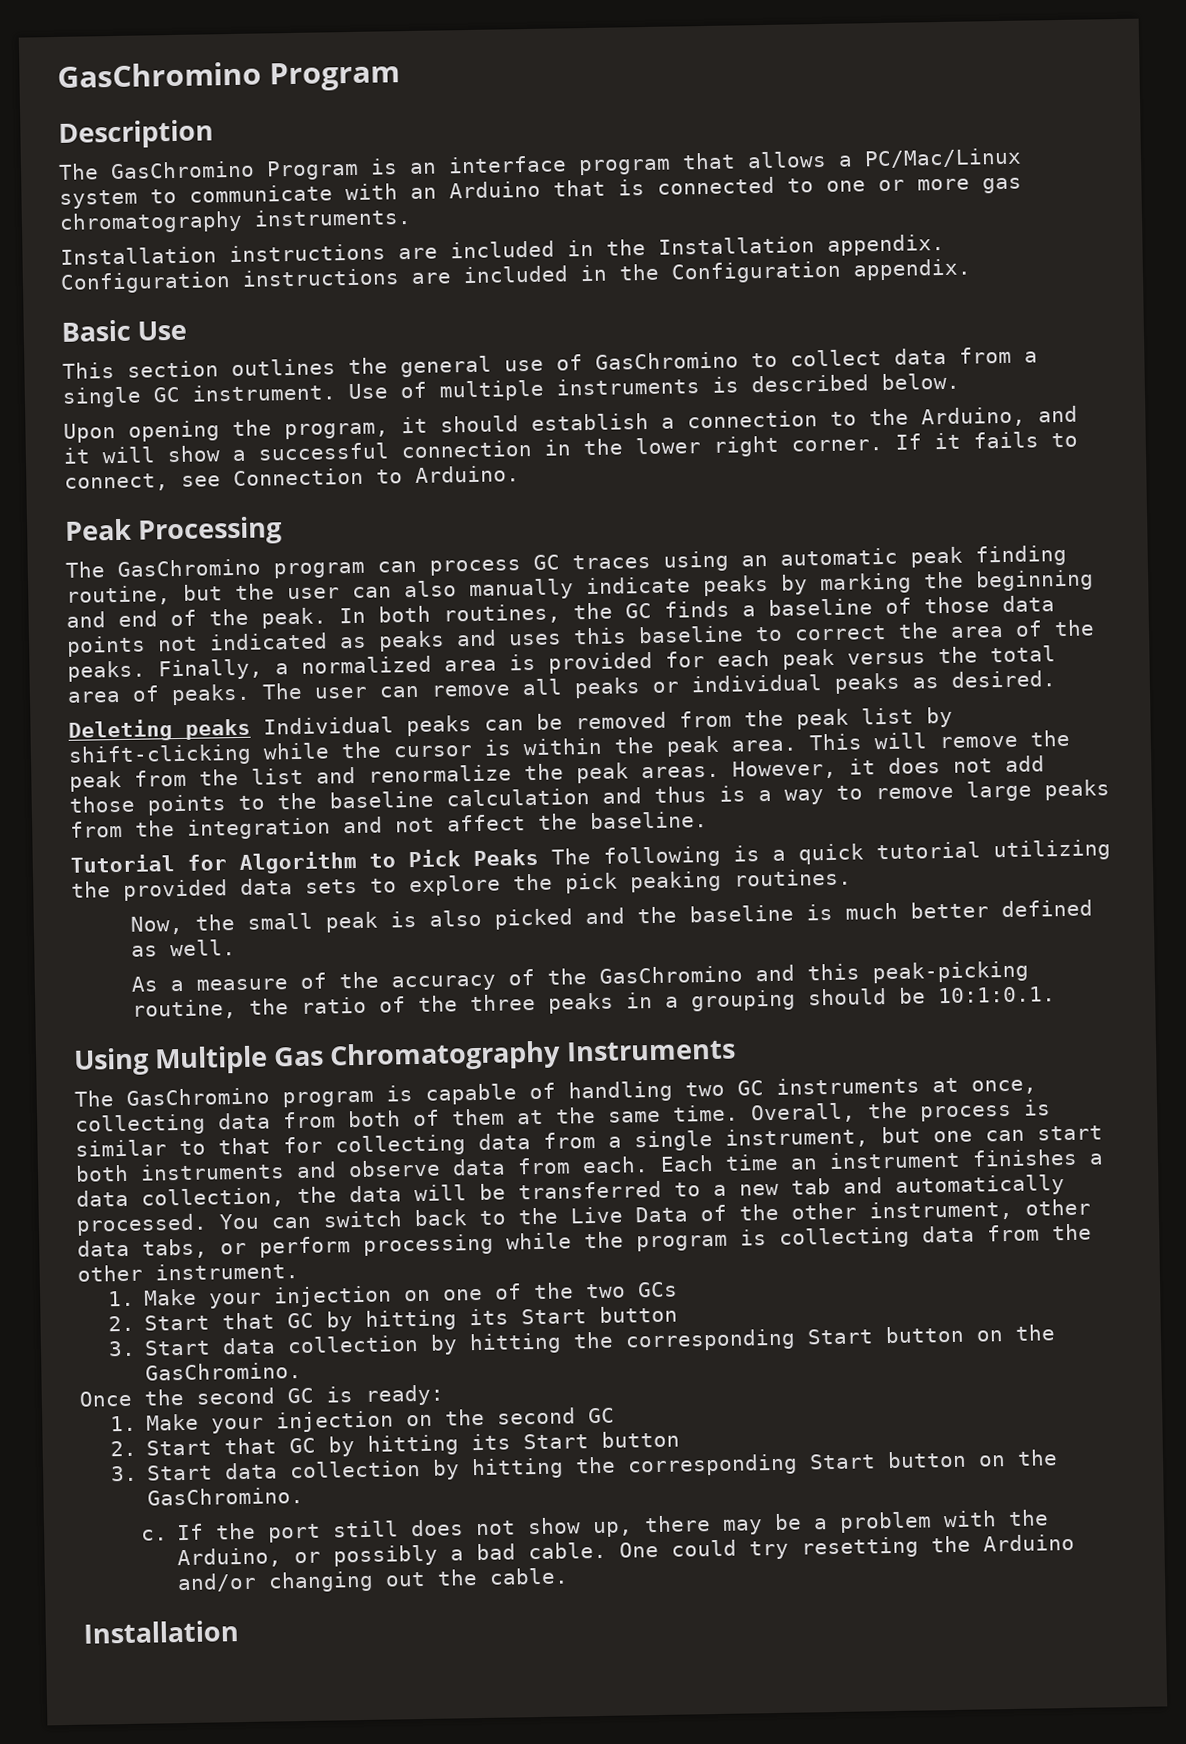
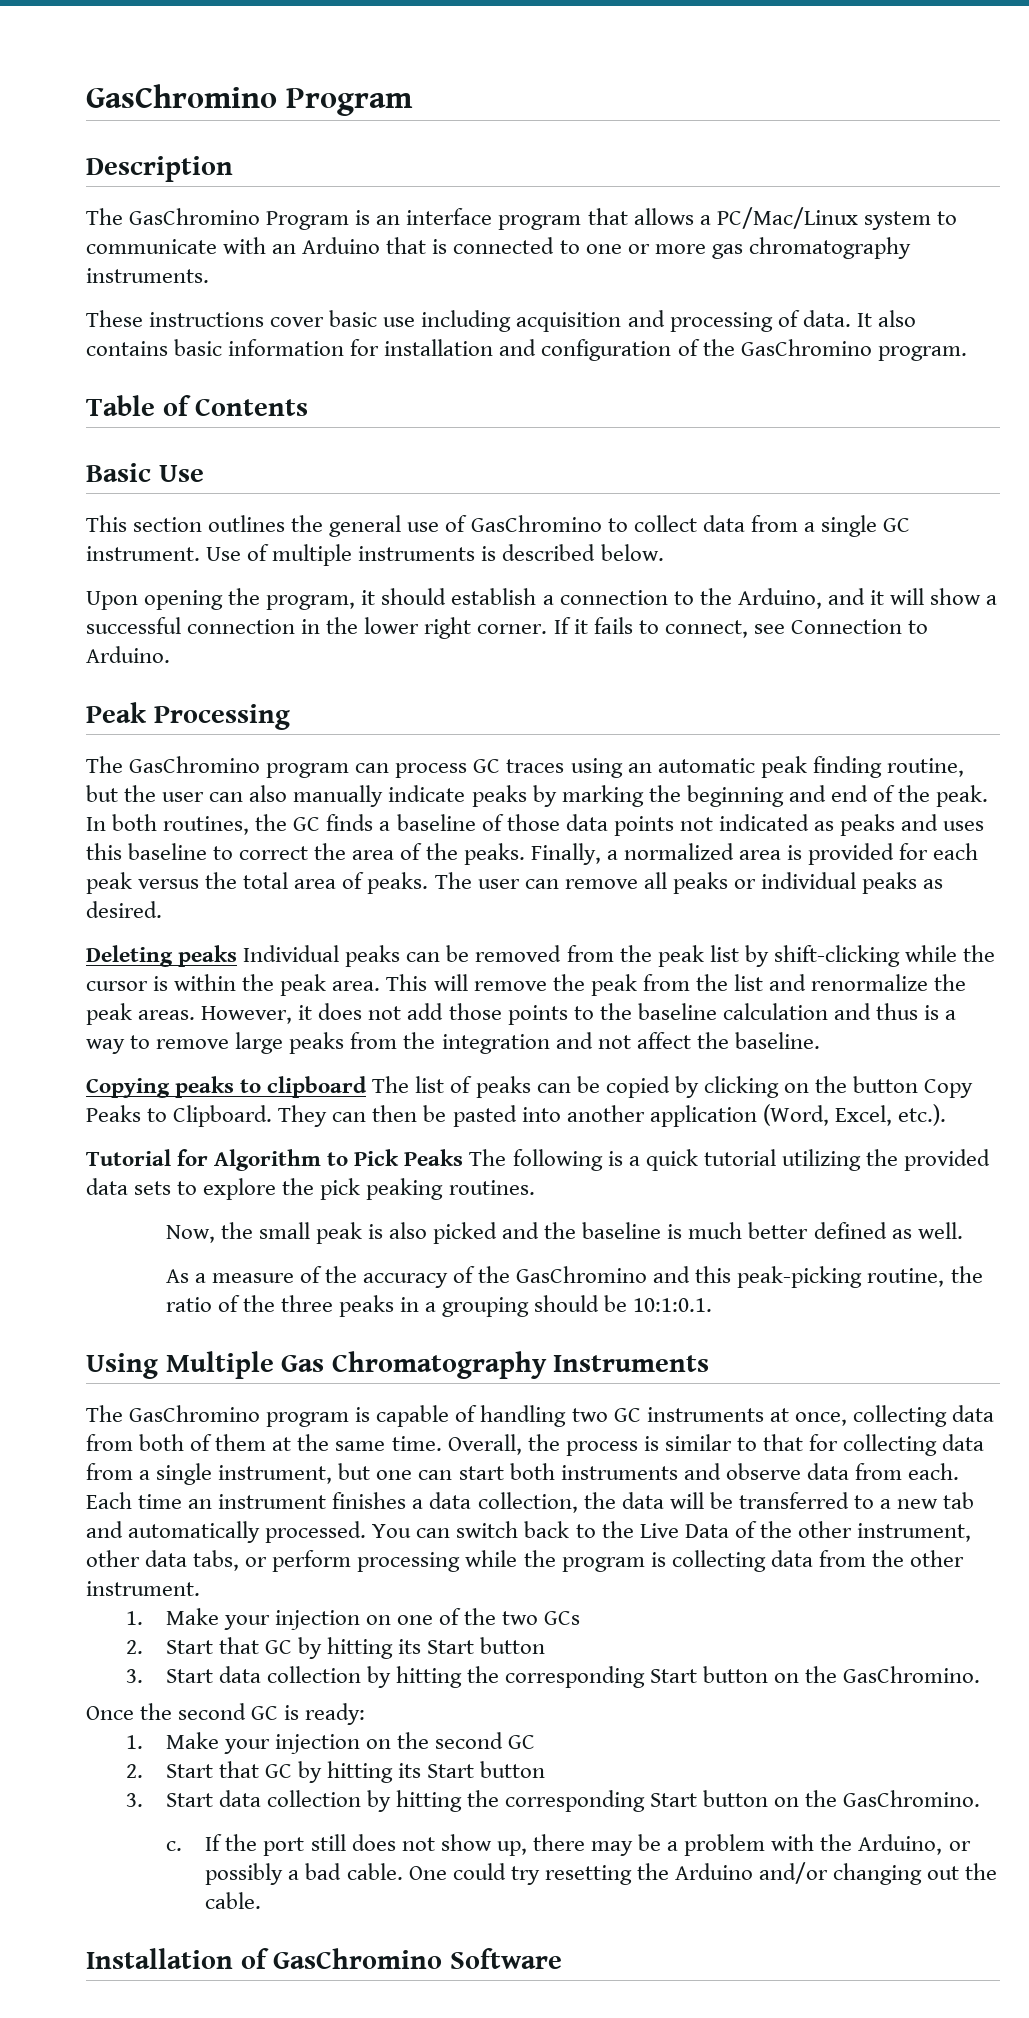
- Installation instructions are included in the Installation appendix. Configuration instructions are included in the Configuration appendix.
+ These instructions cover basic use including acquisition and processing of data. It also contains basic information for installation and configuration of the GasChromino program.
+ Table of Contents
+ Copying peaks to clipboard The list of peaks can be copied by clicking on the button Copy Peaks to Clipboard. They can then be pasted into another application (Word, Excel, etc.).
  One could try resetting the Arduino and/or changing out the cable.
- Installation
+ Installation of GasChromino Software

